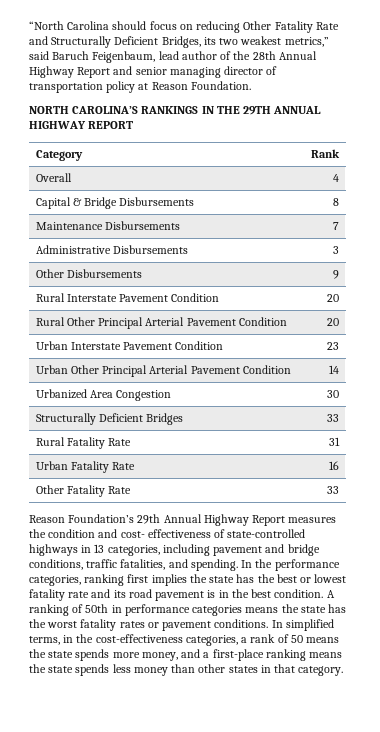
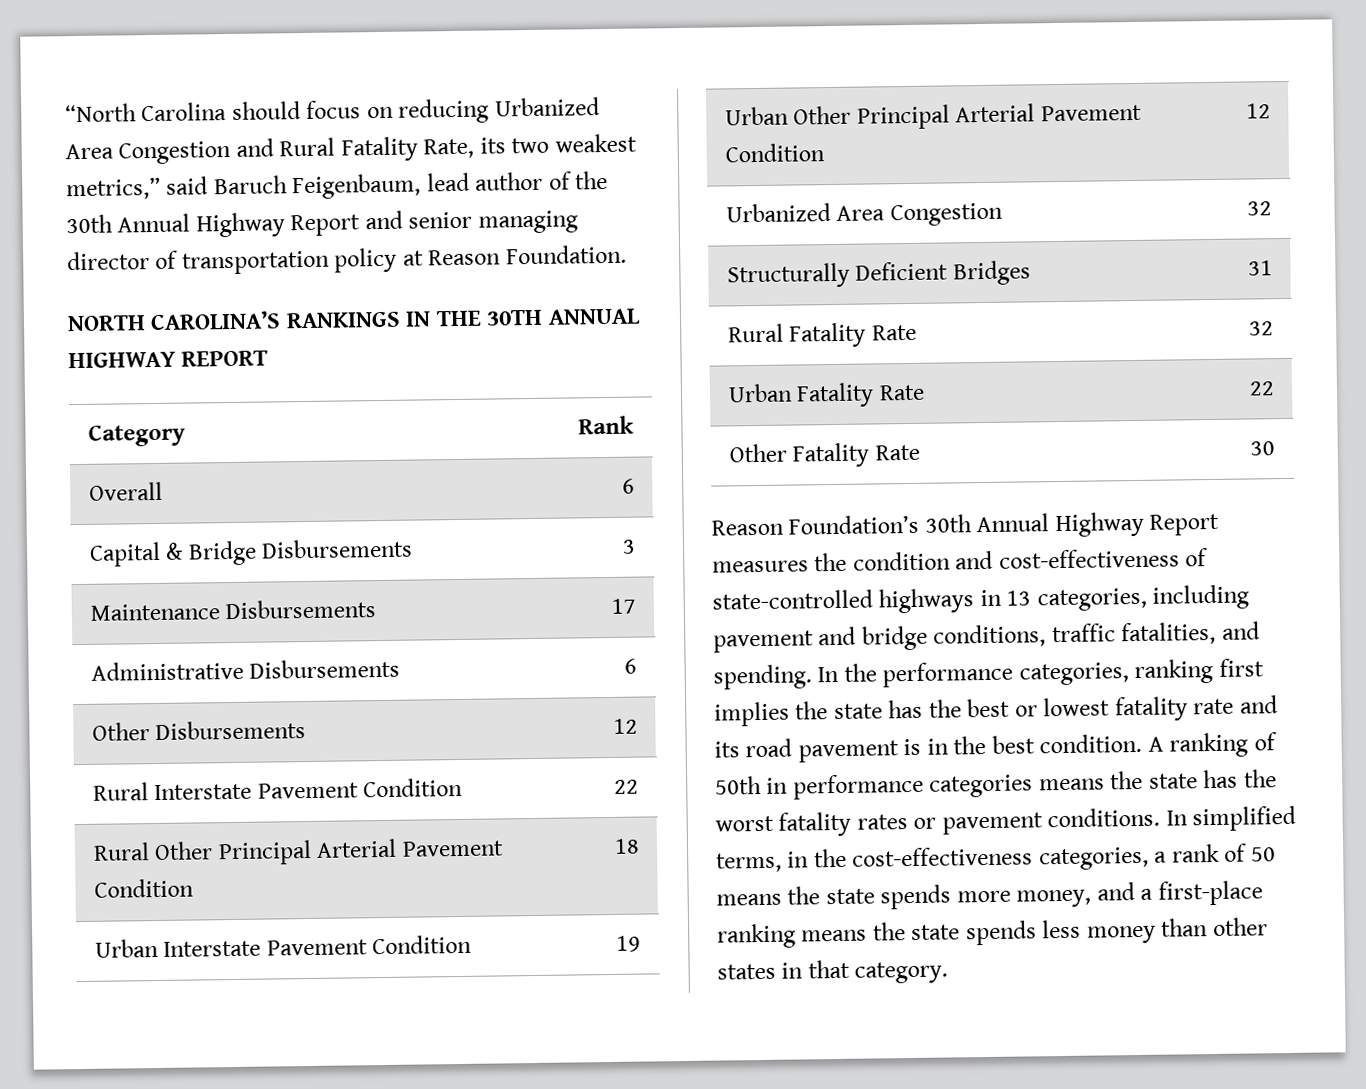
- “North Carolina should focus on reducing Other Fatality Rate and Structurally Deficient Bridges, its two weakest metrics,” said Baruch Feigenbaum, lead author of the 28th Annual Highway Report and senior managing director of transportation policy at Reason Foundation.
+ “North Carolina should focus on reducing Urbanized Area Congestion and Rural Fatality Rate, its two weakest metrics,” said Baruch Feigenbaum, lead author of the 30th Annual Highway Report and senior managing director of transportation policy at Reason Foundation.
- NORTH CAROLINA’S RANKINGS IN THE 29TH ANNUAL HIGHWAY REPORT
+ NORTH CAROLINA’S RANKINGS IN THE 30TH ANNUAL HIGHWAY REPORT
- Overall | 4
+ Overall | 6
- Capital & Bridge Disbursements | 8
+ Capital & Bridge Disbursements | 3
- Maintenance Disbursements | 7
+ Maintenance Disbursements | 17
- Administrative Disbursements | 3
+ Administrative Disbursements | 6
- Other Disbursements | 9
+ Other Disbursements | 12
- Rural Interstate Pavement Condition | 20
+ Rural Interstate Pavement Condition | 22
- Rural Other Principal Arterial Pavement Condition | 20
+ Rural Other Principal Arterial Pavement Condition | 18
- Urban Interstate Pavement Condition | 23
+ Urban Interstate Pavement Condition | 19
- Urban Other Principal Arterial Pavement Condition | 14
+ Urban Other Principal Arterial Pavement Condition | 12
- Urbanized Area Congestion | 30
+ Urbanized Area Congestion | 32
- Structurally Deficient Bridges | 33
+ Structurally Deficient Bridges | 31
- Rural Fatality Rate | 31
+ Rural Fatality Rate | 32
- Urban Fatality Rate | 16
+ Urban Fatality Rate | 22
- Other Fatality Rate | 33
+ Other Fatality Rate | 30
- Reason Foundation’s 29th Annual Highway Report measures the condition and cost- effectiveness of state-controlled highways in 13 categories, including pavement and bridge conditions, traffic fatalities, and spending.
+ Reason Foundation’s 30th Annual Highway Report measures the condition and cost-effectiveness of state-controlled highways in 13 categories, including pavement and bridge conditions, traffic fatalities, and spending.

